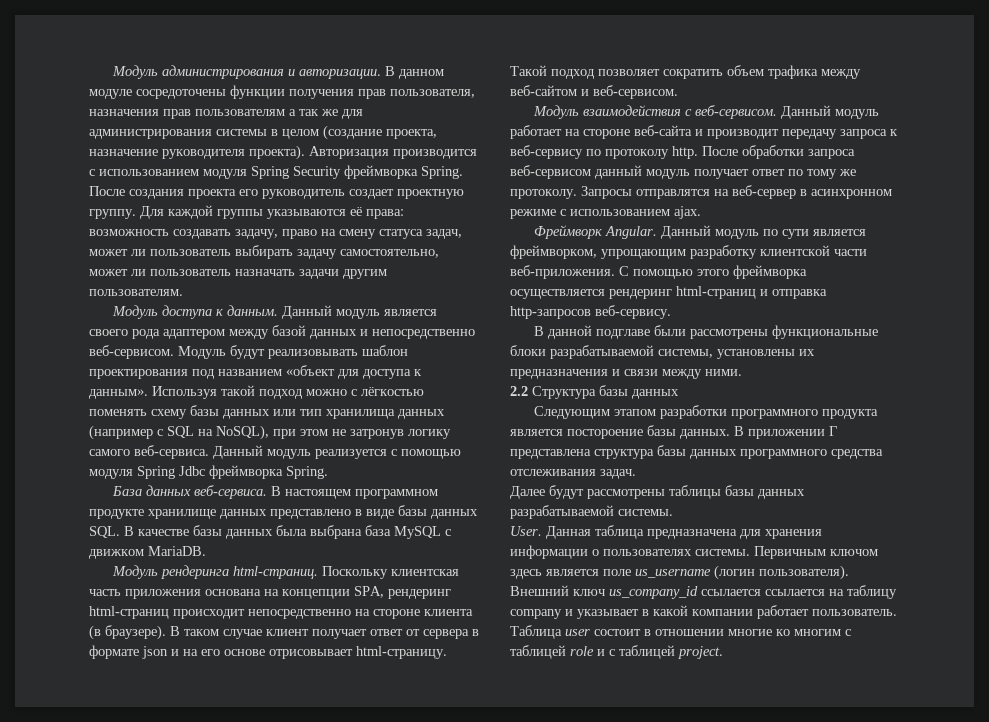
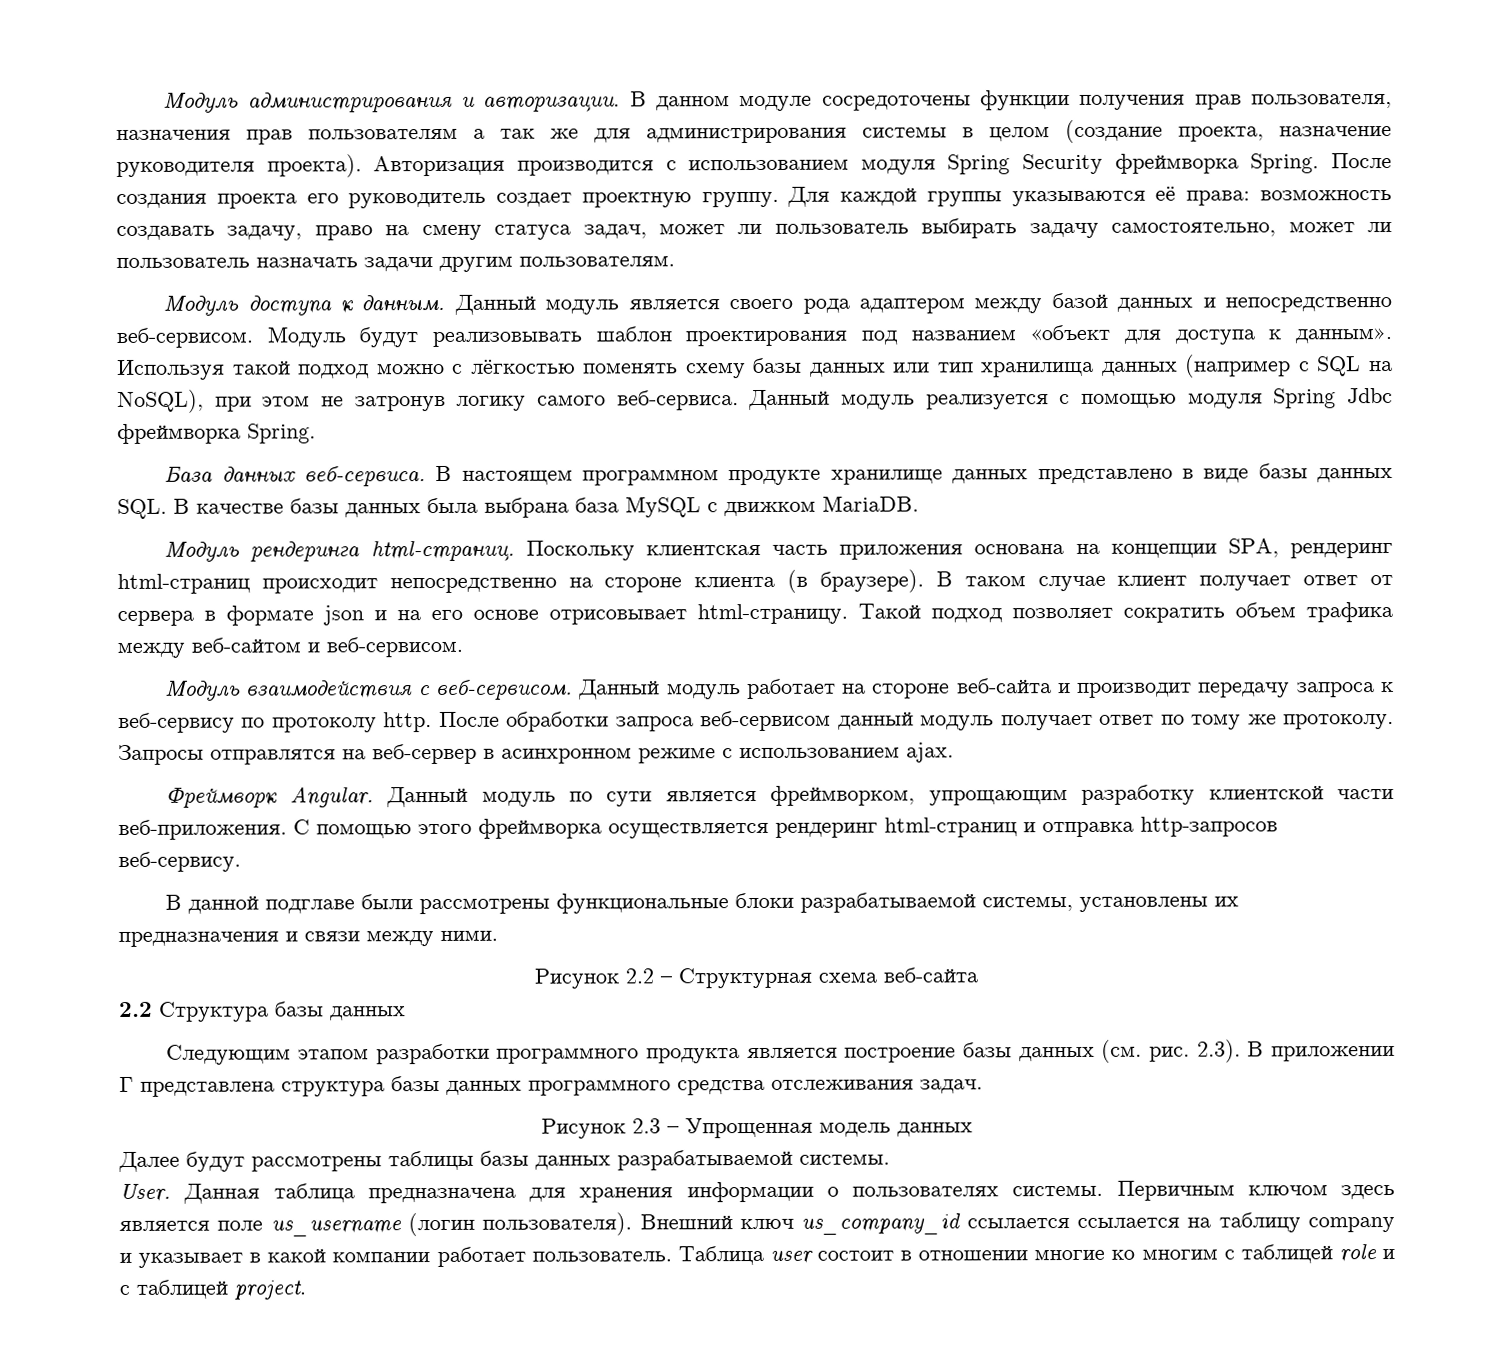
+ Рисунок 2.2 – Структурная схема веб-сайта
- Следующим этапом разработки программного продукта является постороение базы данных. В приложении Г представлена структура базы данных программного средства отслеживания задач.
+ Следующим этапом разработки программного продукта является построение базы данных (см. рис. 2.3). В приложении Г представлена структура базы данных программного средства отслеживания задач.
+ Рисунок 2.3 – Упрощенная модель данных

